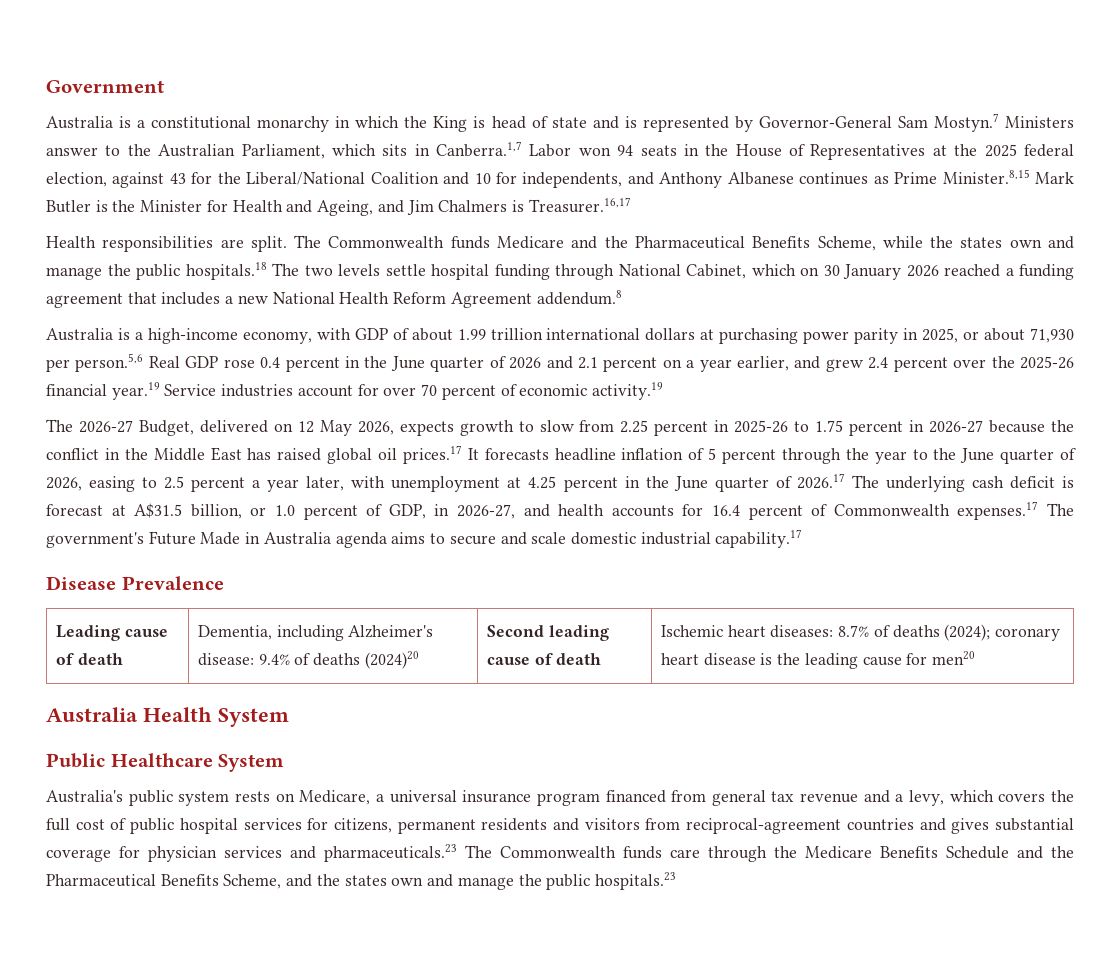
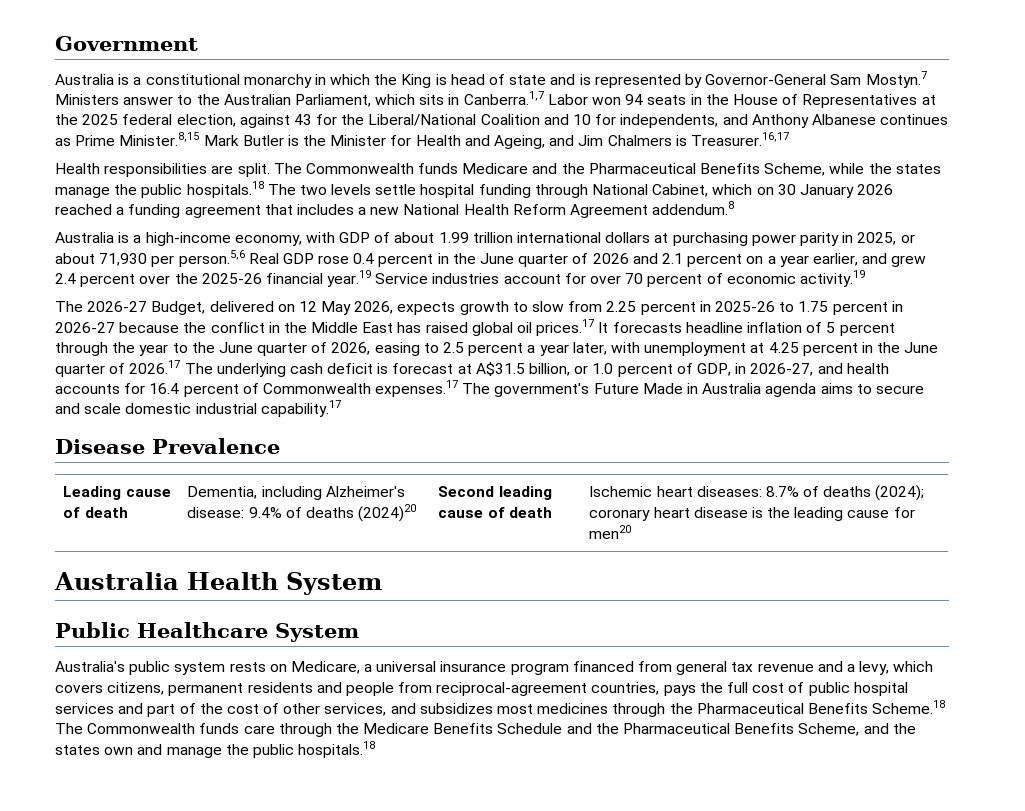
- The Commonwealth funds Medicare and the Pharmaceutical Benefits Scheme, while the states own and manage the public hospitals.18 The two levels settle hospital funding through National Cabinet, which on 30 January 2026 reached a funding agreement that includes a new National Health Reform Agreement addendum.8
+ The Commonwealth funds Medicare and the Pharmaceutical Benefits Scheme, while the states manage the public hospitals.18 The two levels settle hospital funding through National Cabinet, which on 30 January 2026 reached a funding agreement that includes a new National Health Reform Agreement addendum.8
- Australia's public system rests on Medicare, a universal insurance program financed from general tax revenue and a levy, which covers the full cost of public hospital services for citizens, permanent residents and visitors from reciprocal-agreement countries and gives substantial coverage for physician services and pharmaceuticals.23 The Commonwealth funds care through the Medicare Benefits Schedule and the Pharmaceutical Benefits Scheme, and the states own and manage the public hospitals.23
+ Australia's public system rests on Medicare, a universal insurance program financed from general tax revenue and a levy, which covers citizens, permanent residents and people from reciprocal-agreement countries, pays the full cost of public hospital services and part of the cost of other services, and subsidizes most medicines through the Pharmaceutical Benefits Scheme.18 The Commonwealth funds care through the Medicare Benefits Schedule and the Pharmaceutical Benefits Scheme, and the states own and manage the public hospitals.18

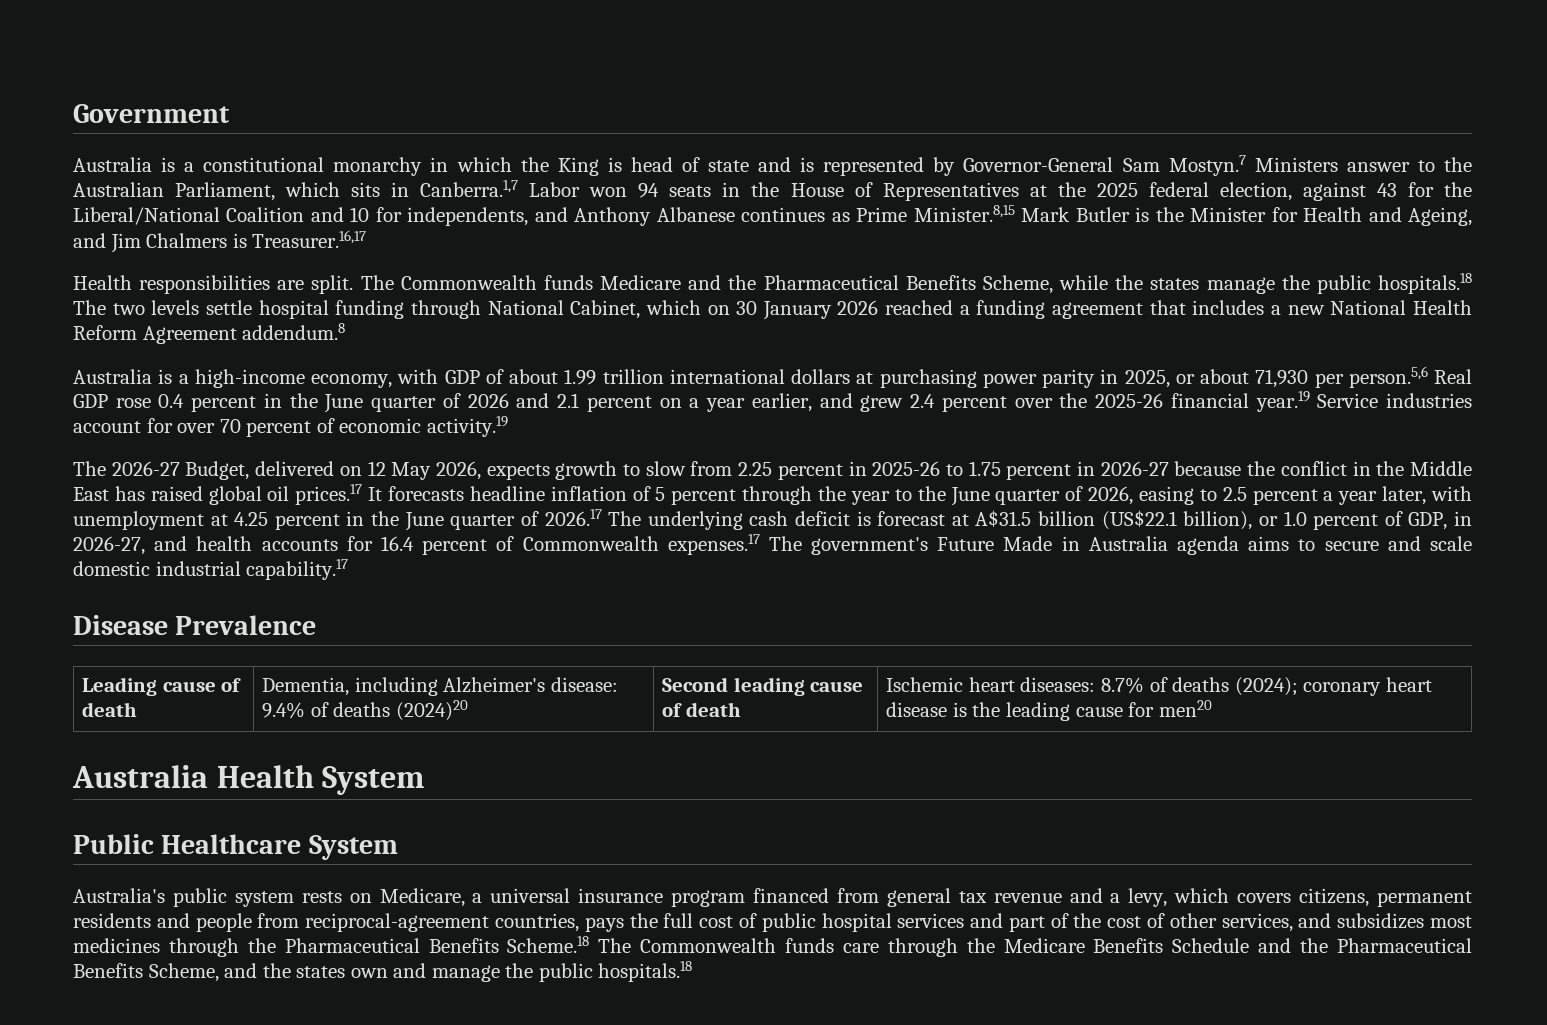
- The 2026-27 Budget, delivered on 12 May 2026, expects growth to slow from 2.25 percent in 2025-26 to 1.75 percent in 2026-27 because the conflict in the Middle East has raised global oil prices.17 It forecasts headline inflation of 5 percent through the year to the June quarter of 2026, easing to 2.5 percent a year later, with unemployment at 4.25 percent in the June quarter of 2026.17 The underlying cash deficit is forecast at A$31.5 billion, or 1.0 percent of GDP, in 2026-27, and health accounts for 16.4 percent of Commonwealth expenses.17 The government's Future Made in Australia agenda aims to secure and scale domestic industrial capability.17
+ The 2026-27 Budget, delivered on 12 May 2026, expects growth to slow from 2.25 percent in 2025-26 to 1.75 percent in 2026-27 because the conflict in the Middle East has raised global oil prices.17 It forecasts headline inflation of 5 percent through the year to the June quarter of 2026, easing to 2.5 percent a year later, with unemployment at 4.25 percent in the June quarter of 2026.17 The underlying cash deficit is forecast at A$31.5 billion (US$22.1 billion), or 1.0 percent of GDP, in 2026-27, and health accounts for 16.4 percent of Commonwealth expenses.17 The government's Future Made in Australia agenda aims to secure and scale domestic industrial capability.17

